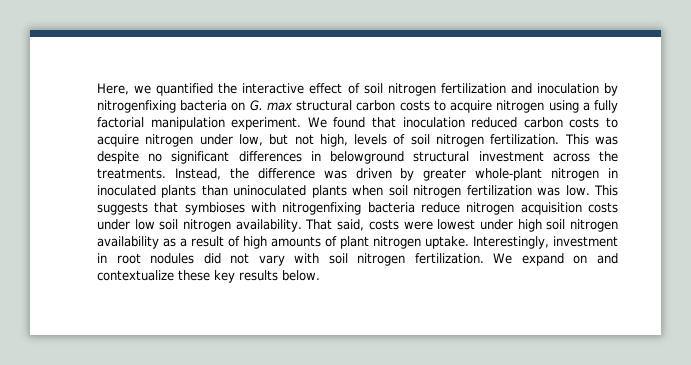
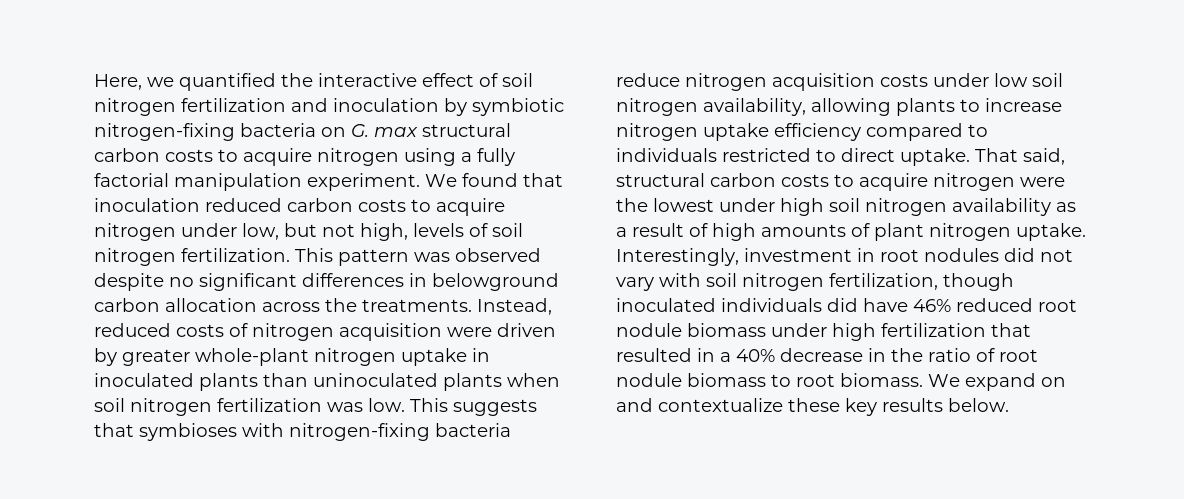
- Here, we quantified the interactive effect of soil nitrogen fertilization and inoculation by nitrogenfixing bacteria on G. max structural carbon costs to acquire nitrogen using a fully factorial manipulation experiment.
+ Here, we quantified the interactive effect of soil nitrogen fertilization and inoculation by symbiotic nitrogen-fixing bacteria on G. max structural carbon costs to acquire nitrogen using a fully factorial manipulation experiment.
- This was despite no significant differences in belowground structural investment across the treatments.
+ This pattern was observed despite no significant differences in belowground carbon allocation across the treatments.
- Instead, the difference was driven by greater whole-plant nitrogen in inoculated plants than uninoculated plants when soil nitrogen fertilization was low.
+ Instead, reduced costs of nitrogen acquisition were driven by greater whole-plant nitrogen uptake in inoculated plants than uninoculated plants when soil nitrogen fertilization was low.
- This suggests that symbioses with nitrogenfixing bacteria reduce nitrogen acquisition costs under low soil nitrogen availability. That said, costs were lowest under high soil nitrogen availability as a result of high amounts of plant nitrogen uptake.
+ This suggests that symbioses with nitrogen-fixing bacteria reduce nitrogen acquisition costs under low soil nitrogen availability, allowing plants to increase nitrogen uptake efficiency compared to individuals restricted to direct uptake. That said, structural carbon costs to acquire nitrogen were the lowest under high soil nitrogen availability as a result of high amounts of plant nitrogen uptake.
- Interestingly, investment in root nodules did not vary with soil nitrogen fertilization.
+ Interestingly, investment in root nodules did not vary with soil nitrogen fertilization, though inoculated individuals did have 46% reduced root nodule biomass under high fertilization that resulted in a 40% decrease in the ratio of root nodule biomass to root biomass.

